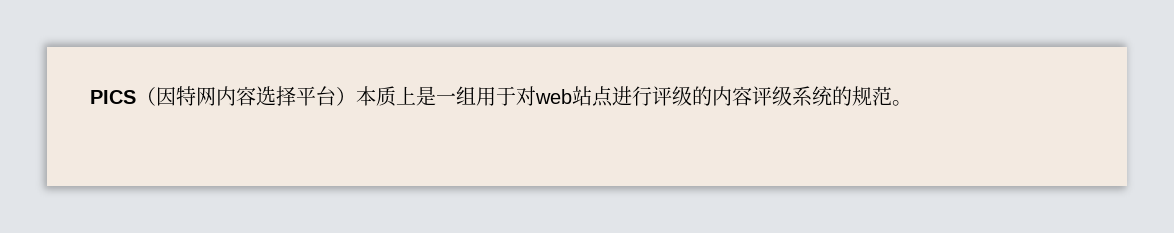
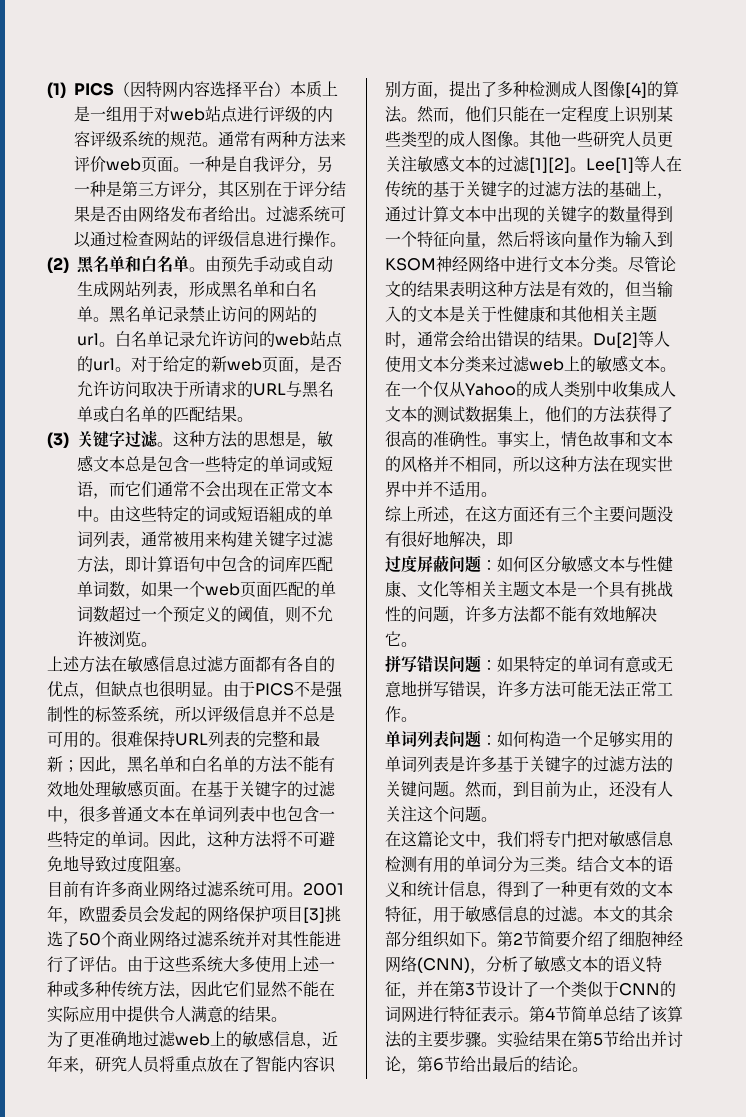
- PICS（因特网内容选择平台）本质上是一组用于对web站点进行评级的内容评级系统的规范。
+ (1) PICS（因特网内容选择平台）本质上是一组用于对web站点进行评级的内容评级系统的规范。
+ 通常有两种方法来评价web页面。一种是自我评分，另一种是第三方评分，其区别在于评分结果是否由网络发布者给出。过滤系统可以通过检查网站的评级信息进行操作。
+ (2)黑名单和白名单。由预先手动或自动生成网站列表，形成黑名单和白名单。黑名单记录禁止访问的网站的url。白名单记录允许访问的web站点的url。对于给定的新web页面，是否允许访问取决于所请求的URL与黑名单或白名单的匹配结果。
+ (3)关键字过滤。这种方法的思想是，敏感文本总是包含一些特定的单词或短语，而它们通常不会出现在正常文本中。由这些特定的词或短语組成的单词列表，通常被用来构建关键字过滤方法，即计算语句中包含的词库匹配单词数，如果一个web页面匹配的单词数超过一个预定义的阈值，则不允许被浏览。
+ 上述方法在敏感信息过滤方面都有各自的优点，但缺点也很明显。由于PICS不是强制性的标签系统，所以评级信息并不总是可用的。很难保持URL列表的完整和最新；因此，黑名单和白名单的方法不能有效地处理敏感页面。在基于关键字的过滤中，很多普通文本在单词列表中也包含一些特定的单词。因此，这种方法将不可避免地导致过度阻塞。
+ 目前有许多商业网络过滤系统可用。2001年，欧盟委员会发起的网络保护项目[3]挑选了50个商业网络过滤系统并对其性能进行了评估。由于这些系统大多使用上述一种或多种传统方法，因此它们显然不能在实际应用中提供令人满意的结果。
+ 为了更准确地过滤web上的敏感信息，近年来，研究人员将重点放在了智能内容识别方面，提出了多种检测成人图像[4]的算法。然而，他们只能在一定程度上识别某些类型的成人图像。其他一些研究人员更关注敏感文本的过滤[1][2]。Lee[1]等人在传统的基于关键字的过滤方法的基础上，通过计算文本中出现的关键字的数量得到一个特征向量，然后将该向量作为输入到KSOM神经网络中进行文本分类。尽管论文的结果表明这种方法是有效的，但当输入的文本是关于性健康和其他相关主题时，通常会给出错误的结果。Du[2]等人使用文本分类来过滤web上的敏感文本。在一个仅从Yahoo的成人类别中收集成人文本的测试数据集上，他们的方法获得了很高的准确性。事实上，情色故事和文本的风格并不相同，所以这种方法在现实世界中并不适用。
+ 综上所述，在这方面还有三个主要问题没有很好地解决，即
+ 过度屏蔽问题：如何区分敏感文本与性健康、文化等相关主题文本是一个具有挑战性的问题，许多方法都不能有效地解决它。
+ 拼写错误问题：如果特定的单词有意或无意地拼写错误，许多方法可能无法正常工作。
+ 单词列表问题：如何构造一个足够实用的单词列表是许多基于关键字的过滤方法的关键问题。然而，到目前为止，还没有人关注这个问题。
+ 在这篇论文中，我们将专门把对敏感信息检测有用的单词分为三类。结合文本的语义和统计信息，得到了一种更有效的文本特征，用于敏感信息的过滤。本文的其余部分组织如下。第2节简要介绍了细胞神经网络(CNN)，分析了敏感文本的语义特征，并在第3节设计了一个类似于CNN的词网进行特征表示。第4节简单总结了该算法的主要步骤。实验结果在第5节给出并讨论，第6节给出最后的结论。

